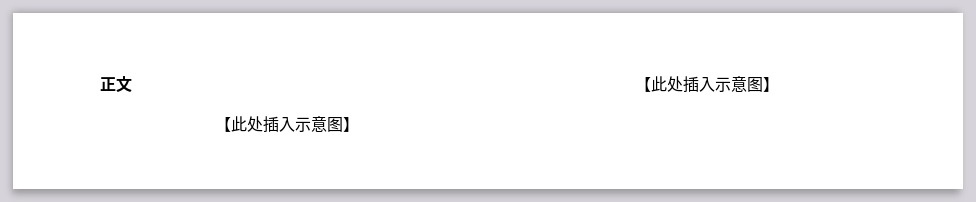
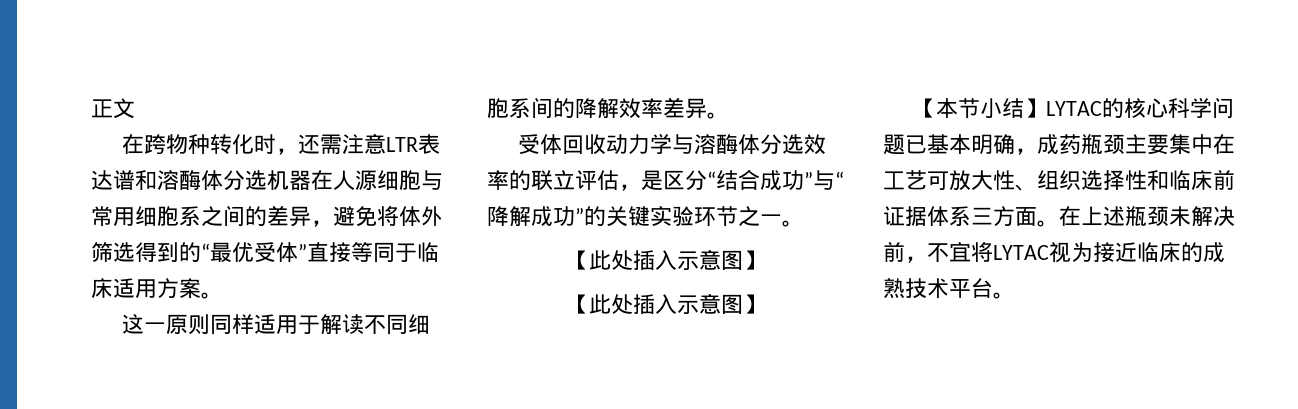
+ 在跨物种转化时，还需注意LTR表达谱和溶酶体分选机器在人源细胞与常用细胞系之间的差异，避免将体外筛选得到的“最优受体”直接等同于临床适用方案。
+ 这一原则同样适用于解读不同细胞系间的降解效率差异。
+ 受体回收动力学与溶酶体分选效率的联立评估，是区分“结合成功”与“降解成功”的关键实验环节之一。
+ 【本节小结】LYTAC的核心科学问题已基本明确，成药瓶颈主要集中在工艺可放大性、组织选择性和临床前证据体系三方面。在上述瓶颈未解决前，不宜将LYTAC视为接近临床的成熟技术平台。

